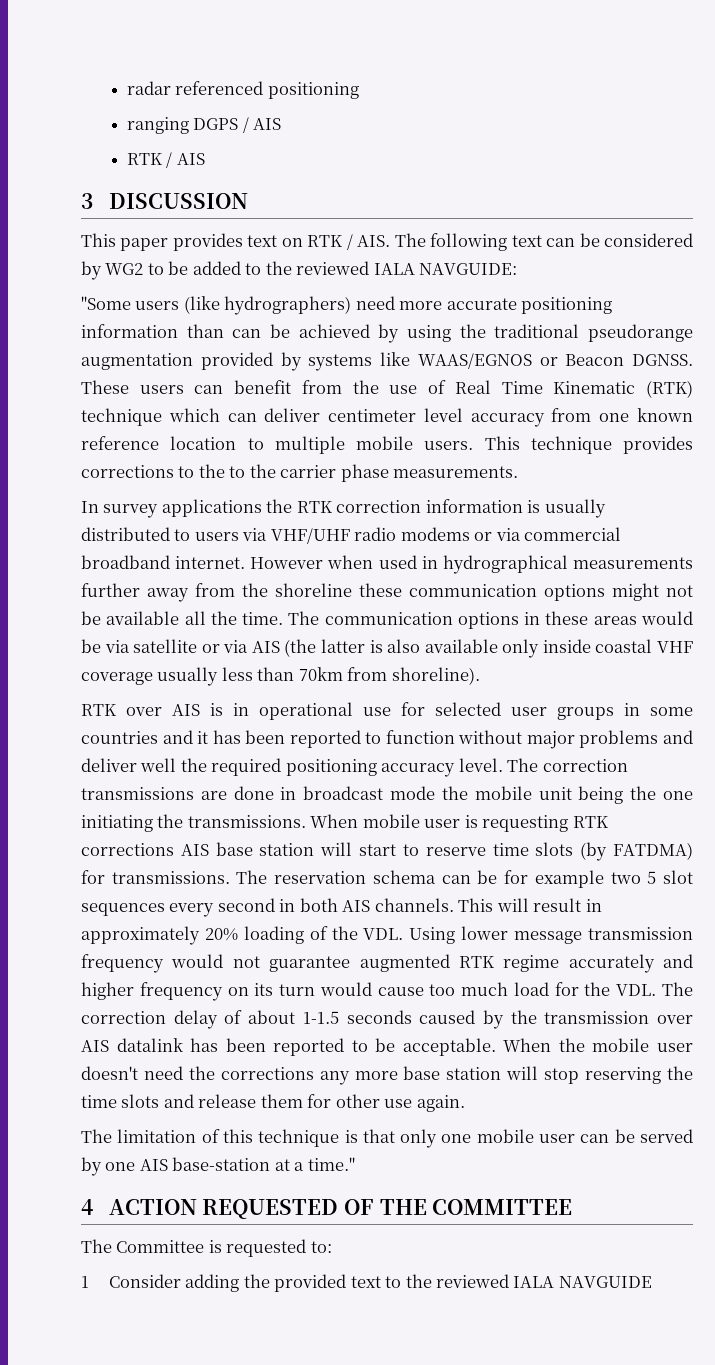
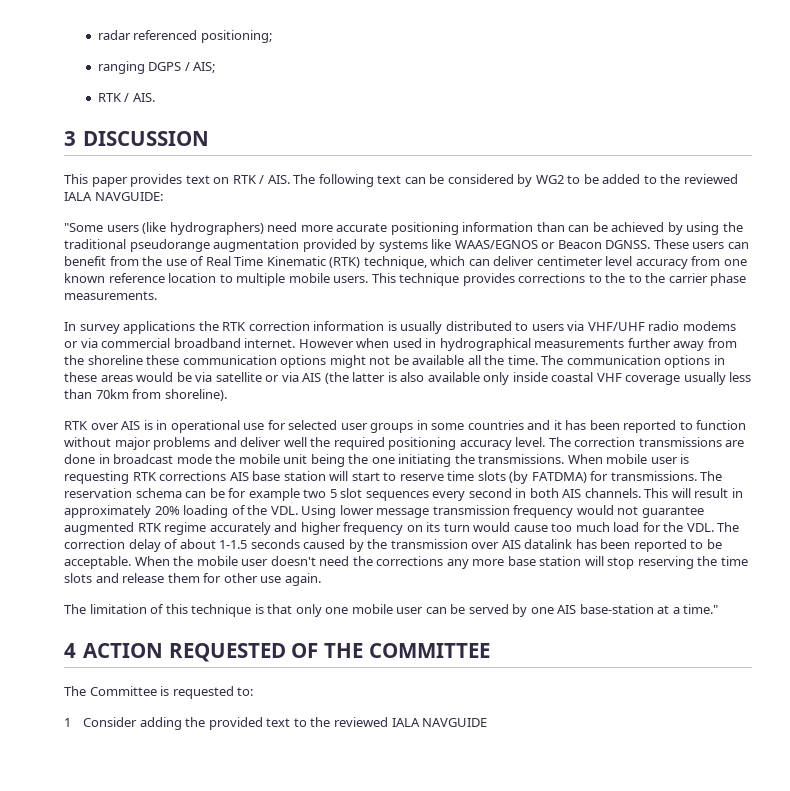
- radar referenced positioning
+ radar referenced positioning;
- ranging DGPS / AIS
- RTK / AIS
+ ranging DGPS / AIS;
+ RTK / AIS.
- These users can benefit from the use of Real Time Kinematic (RTK) technique which can deliver centimeter level accuracy from one known reference location to multiple mobile users.
+ These users can benefit from the use of Real Time Kinematic (RTK) technique, which can deliver centimeter level accuracy from one known reference location to multiple mobile users.

